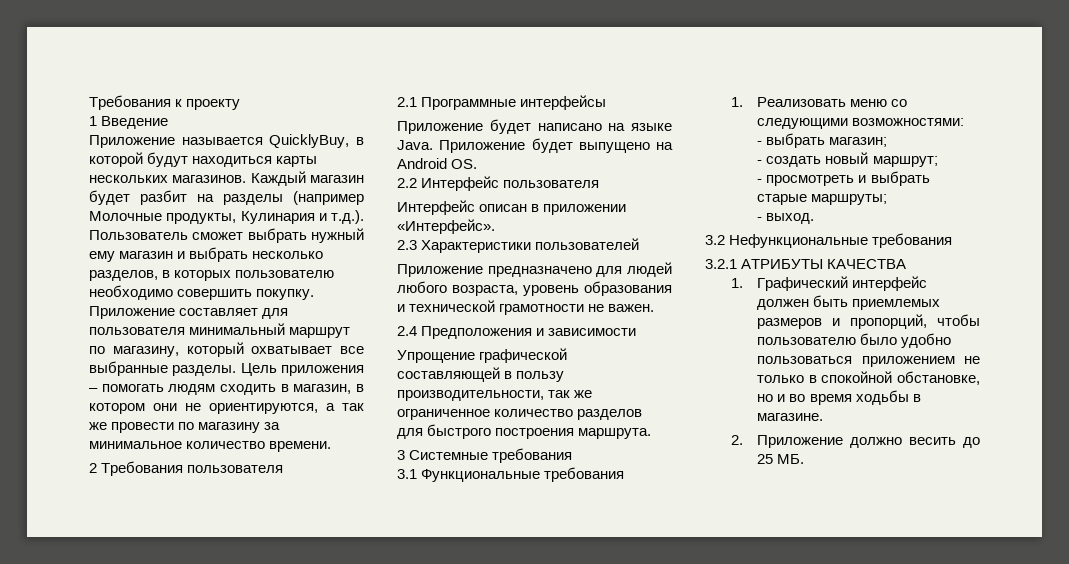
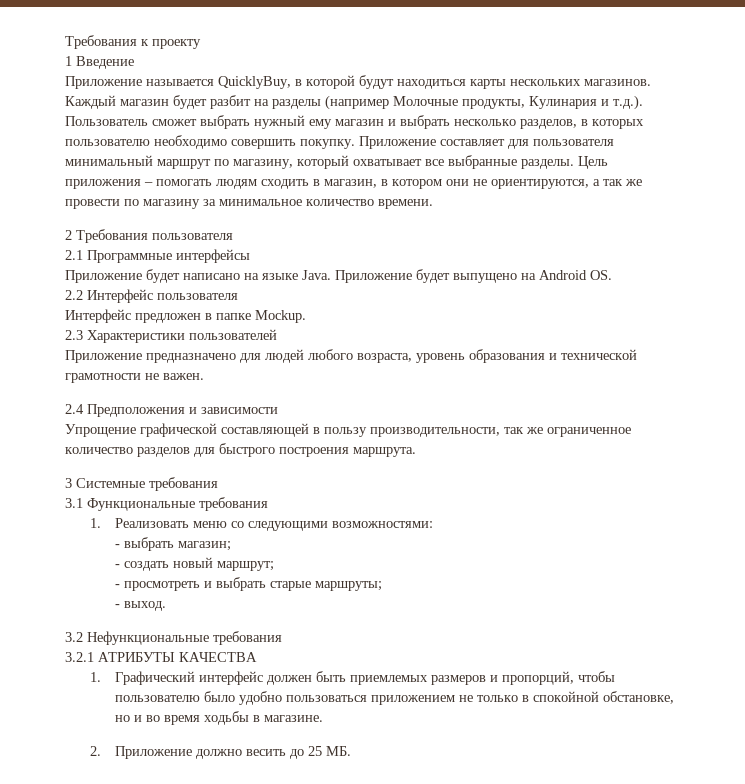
- Интерфейс описан в приложении «Интерфейс».
+ Интерфейс предложен в папке Mockup.

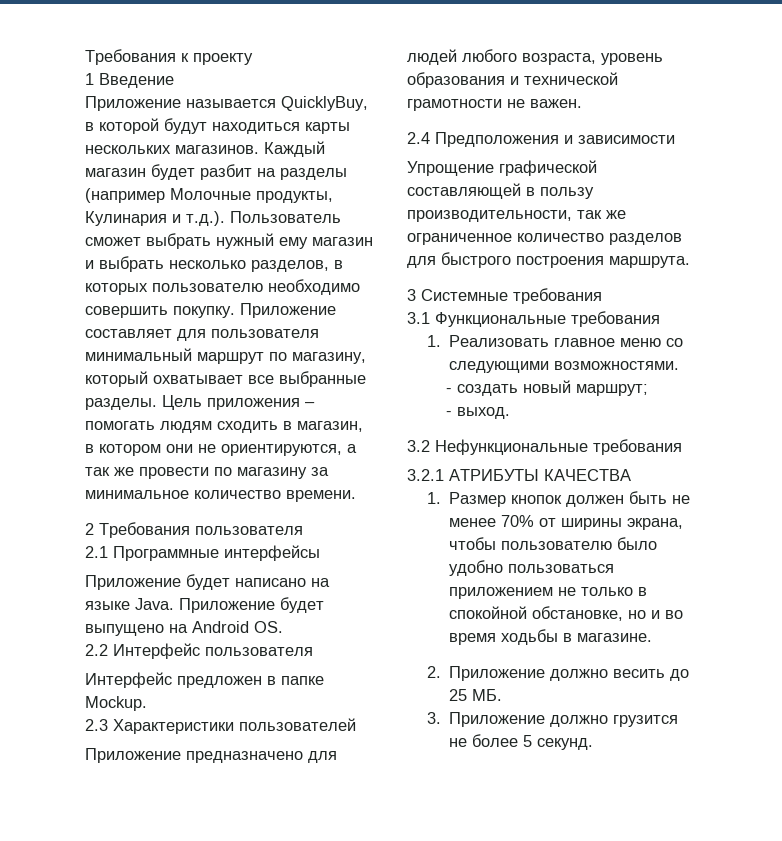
- 1. Реализовать меню со следующими возможностями:
- - выбрать магазин;
+ 1. Реализовать главное меню со следующими возможностями.
- - просмотреть и выбрать старые маршруты;
- 1. Графический интерфейс должен быть приемлемых размеров и пропорций, чтобы пользователю было удобно пользоваться приложением не только в спокойной обстановке, но и во время ходьбы в магазине.
+ 1. Размер кнопок должен быть не менее 70% от ширины экрана, чтобы пользователю было удобно пользоваться приложением не только в спокойной обстановке, но и во время ходьбы в магазине.
+ 3. Приложение должно грузится не более 5 секунд.

